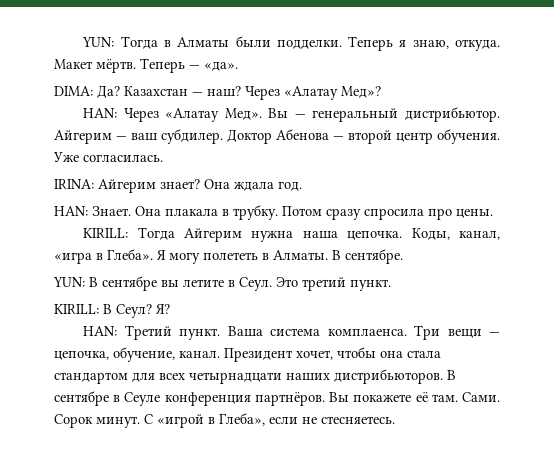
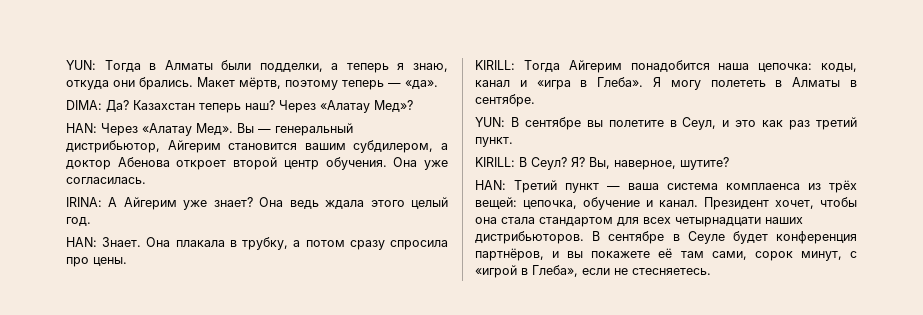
- YUN: Тогда в Алматы были подделки. Теперь я знаю, откуда. Макет мёртв. Теперь — «да».
+ YUN: Тогда в Алматы были подделки, а теперь я знаю, откуда они брались. Макет мёртв, поэтому теперь — «да».
- Казахстан — наш?
+ Казахстан теперь наш?
- Вы — генеральный дистрибьютор. Айгерим — ваш субдилер. Доктор Абенова — второй центр обучения.
+ Вы — генеральный дистрибьютор, Айгерим становится вашим субдилером, а доктор Абенова откроет второй центр обучения.
- Уже согласилась.
+ Она уже согласилась.
- IRINA: Айгерим знает? Она ждала год.
+ IRINA: А Айгерим уже знает? Она ведь ждала этого целый год.
- Она плакала в трубку. Потом сразу спросила про цены.
+ Она плакала в трубку, а потом сразу спросила про цены.
- KIRILL: Тогда Айгерим нужна наша цепочка. Коды, канал, «игра в Глеба».
+ KIRILL: Тогда Айгерим понадобится наша цепочка: коды, канал и «игра в Глеба».
- Я могу полететь в Алматы. В сентябре.
+ Я могу полететь в Алматы в сентябре.
- YUN: В сентябре вы летите в Сеул. Это третий пункт.
+ YUN: В сентябре вы полетите в Сеул, и это как раз третий пункт.
+ Вы, наверное, шутите?
- HAN: Третий пункт. Ваша система комплаенса. Три вещи — цепочка, обучение, канал.
+ HAN: Третий пункт — ваша система комплаенса из трёх вещей: цепочка, обучение и канал.
- В сентябре в Сеуле конференция партнёров. Вы покажете её там. Сами. Сорок минут. С «игрой в Глеба», если не стесняетесь.
+ В сентябре в Сеуле будет конференция партнёров, и вы покажете её там сами, сорок минут, с «игрой в Глеба», если не стесняетесь.

